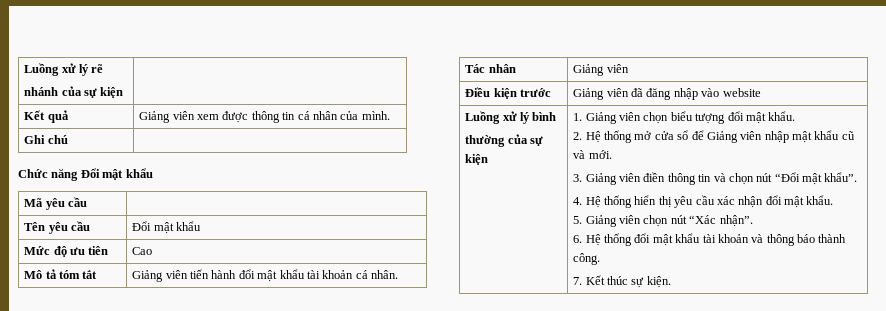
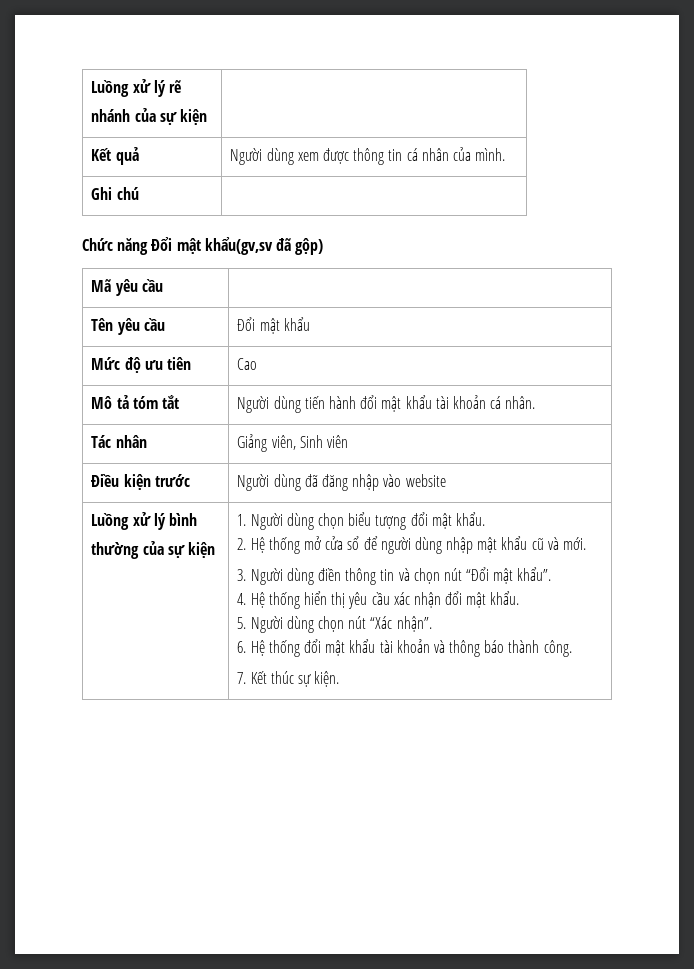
- Kết quả | Giảng viên xem được thông tin cá nhân của mình.
+ Kết quả | Người dùng xem được thông tin cá nhân của mình.
- Chức năng Đổi mật khẩu
+ Chức năng Đổi mật khẩu(gv,sv đã gộp)
- Mô tả tóm tắt | Giảng viên tiến hành đổi mật khẩu tài khoản cá nhân.
+ Mô tả tóm tắt | Người dùng tiến hành đổi mật khẩu tài khoản cá nhân.
- Tác nhân | Giảng viên
+ Tác nhân | Giảng viên, Sinh viên
- Điều kiện trước | Giảng viên đã đăng nhập vào website
+ Điều kiện trước | Người dùng đã đăng nhập vào website
- 1. Giảng viên chọn biểu tượng đổi mật khẩu.
+ 1. Người dùng chọn biểu tượng đổi mật khẩu.
- 2. Hệ thống mở cửa sổ để Giảng viên nhập mật khẩu cũ và mới.
+ 2. Hệ thống mở cửa sổ để người dùng nhập mật khẩu cũ và mới.
- 3. Giảng viên điền thông tin và chọn nút “Đổi mật khẩu”.
+ 3. Người dùng điền thông tin và chọn nút “Đổi mật khẩu”.
- 5. Giảng viên chọn nút “Xác nhận”.
+ 5. Người dùng chọn nút “Xác nhận”.

